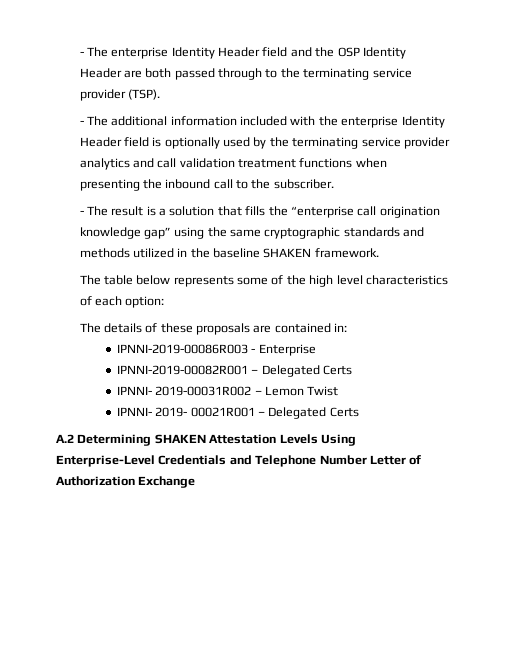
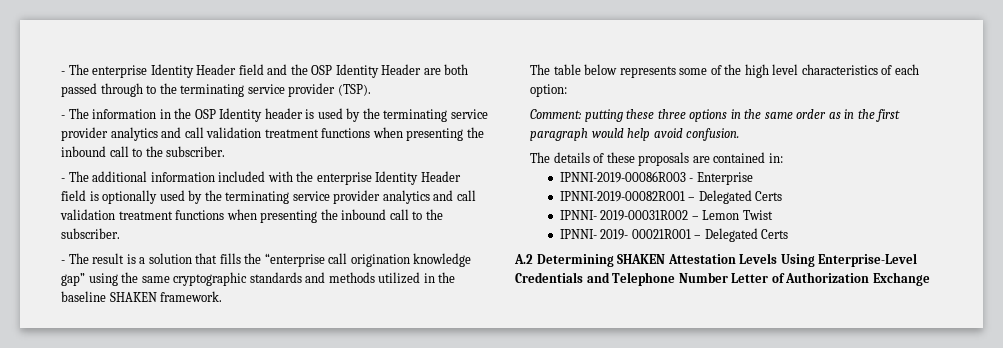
+ - The information in the OSP Identity header is used by the terminating service provider analytics and call validation treatment functions when presenting the inbound call to the subscriber.
+ Comment: putting these three options in the same order as in the first paragraph would help avoid confusion.

